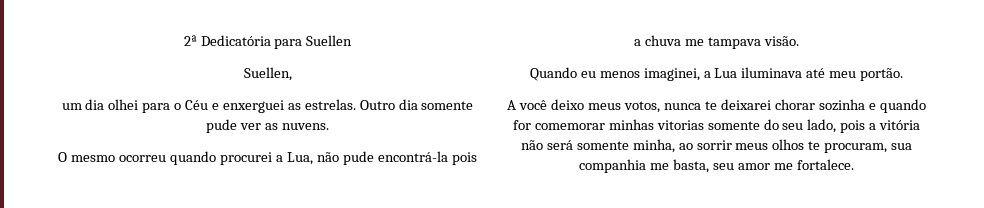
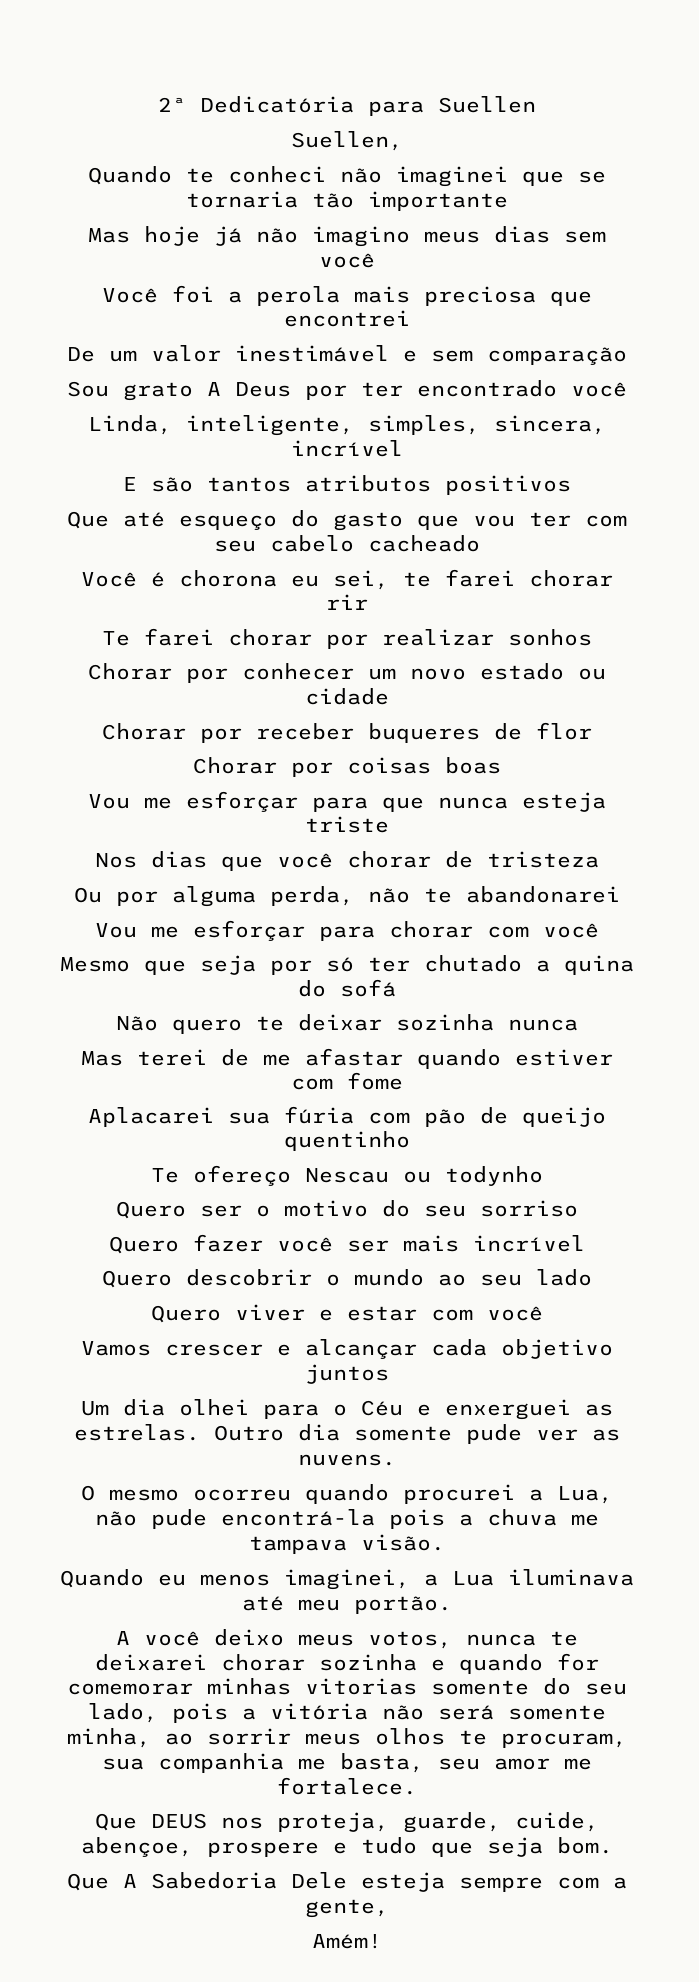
- um dia olhei para o Céu e enxerguei as estrelas.
+ Quando te conheci não imaginei que se tornaria tão importante
+ Mas hoje já não imagino meus dias sem você
+ Você foi a perola mais preciosa que encontrei
+ De um valor inestimável e sem comparação
+ Sou grato A Deus por ter encontrado você
+ Linda, inteligente, simples, sincera, incrível
+ E são tantos atributos positivos
+ Que até esqueço do gasto que vou ter com seu cabelo cacheado
+ Você é chorona eu sei, te farei chorar rir
+ Te farei chorar por realizar sonhos
+ Chorar por conhecer um novo estado ou cidade
+ Chorar por receber buqueres de flor
+ Chorar por coisas boas
+ Vou me esforçar para que nunca esteja triste
+ Nos dias que você chorar de tristeza
+ Ou por alguma perda, não te abandonarei
+ Vou me esforçar para chorar com você
+ Mesmo que seja por só ter chutado a quina do sofá
+ Não quero te deixar sozinha nunca
+ Mas terei de me afastar quando estiver com fome
+ Aplacarei sua fúria com pão de queijo quentinho
+ Te ofereço Nescau ou todynho
+ Quero ser o motivo do seu sorriso
+ Quero fazer você ser mais incrível
+ Quero descobrir o mundo ao seu lado
+ Quero viver e estar com você
+ Vamos crescer e alcançar cada objetivo juntos
+ Um dia olhei para o Céu e enxerguei as estrelas.
+ Que DEUS nos proteja, guarde, cuide, abençoe, prospere e tudo que seja bom.
+ Que A Sabedoria Dele esteja sempre com a gente,
+ Amém!

